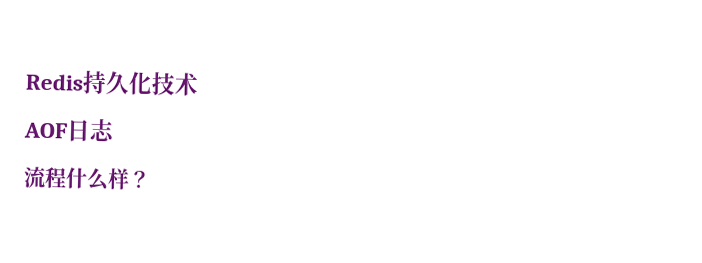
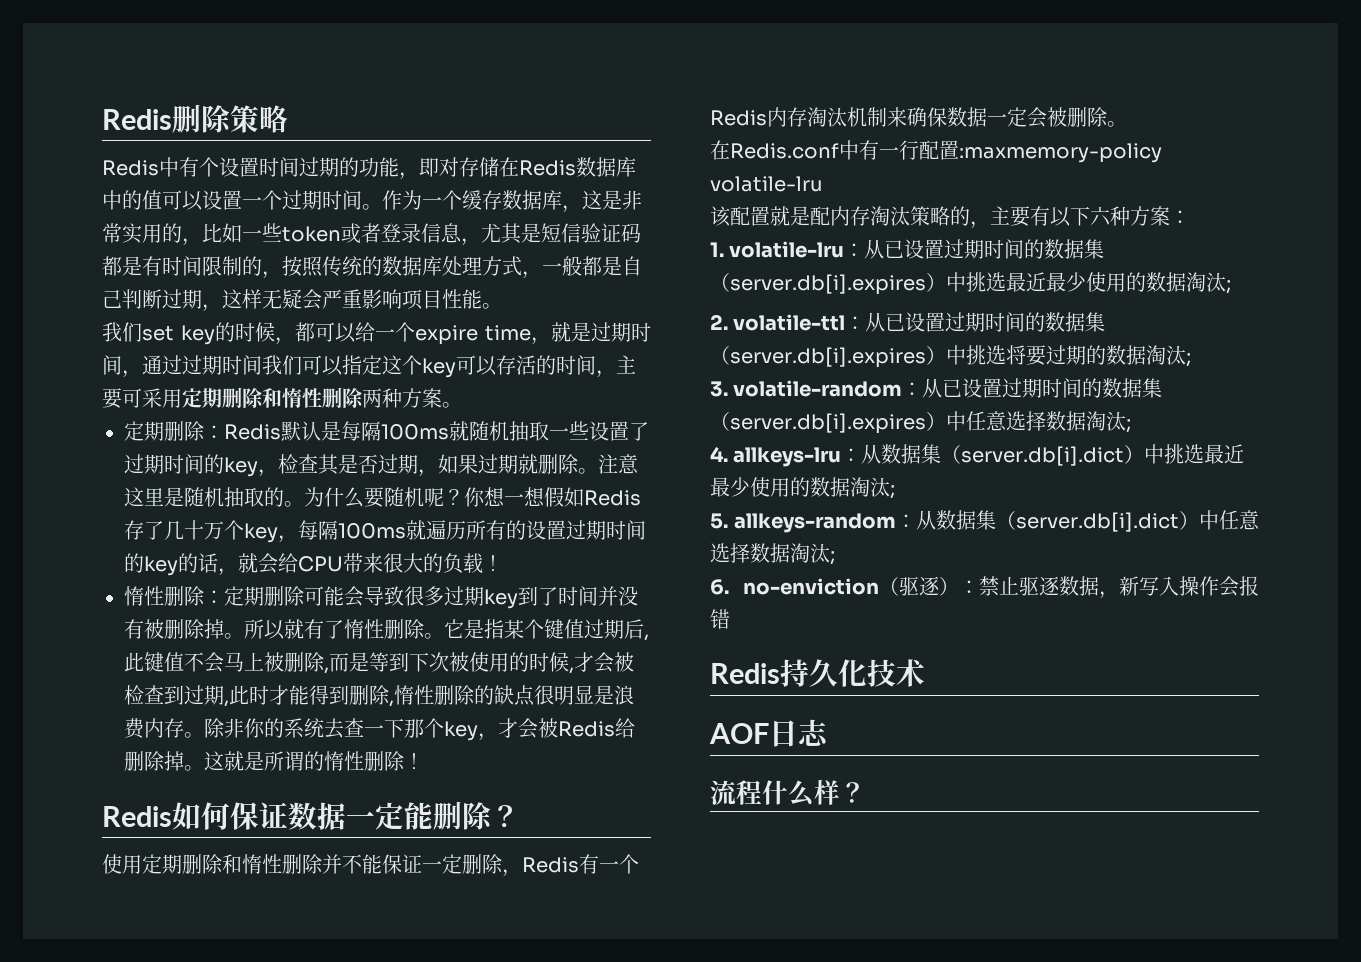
+ Redis删除策略
+ Redis中有个设置时间过期的功能，即对存储在Redis数据库中的值可以设置一个过期时间。作为一个缓存数据库，这是非常实用的，比如一些token或者登录信息，尤其是短信验证码都是有时间限制的，按照传统的数据库处理方式，一般都是自己判断过期，这样无疑会严重影响项目性能。
+ 我们set key的时候，都可以给一个expire time，就是过期时间，通过过期时间我们可以指定这个key可以存活的时间，主要可采用定期删除和惰性删除两种方案。
+ 定期删除：Redis默认是每隔100ms就随机抽取一些设置了过期时间的key，检查其是否过期，如果过期就删除。注意这里是随机抽取的。为什么要随机呢？你想一想假如Redis存了几十万个key，每隔100ms就遍历所有的设置过期时间的key的话，就会给CPU带来很大的负载！
+ 惰性删除：定期删除可能会导致很多过期key到了时间并没有被删除掉。所以就有了惰性删除。它是指某个键值过期后,此键值不会马上被删除,而是等到下次被使用的时候,才会被检查到过期,此时才能得到删除,惰性删除的缺点很明显是浪费内存。除非你的系统去查一下那个key，才会被Redis给删除掉。这就是所谓的惰性删除！
+ Redis如何保证数据一定能删除？
+ 使用定期删除和惰性删除并不能保证一定删除，Redis有一个Redis内存淘汰机制来确保数据一定会被删除。
+ 在Redis.conf中有一行配置:maxmemory-policy volatile-lru
+ 该配置就是配内存淘汰策略的，主要有以下六种方案：
+ 1. volatile-lru：从已设置过期时间的数据集（server.db[i].expires）中挑选最近最少使用的数据淘汰;
+ 2. volatile-ttl：从已设置过期时间的数据集（server.db[i].expires）中挑选将要过期的数据淘汰;
+ 3. volatile-random：从已设置过期时间的数据集（server.db[i].expires）中任意选择数据淘汰;
+ 4. allkeys-lru：从数据集（server.db[i].dict）中挑选最近最少使用的数据淘汰;
+ 5. allkeys-random：从数据集（server.db[i].dict）中任意选择数据淘汰;
+ 6. no-enviction（驱逐）：禁止驱逐数据，新写入操作会报错

